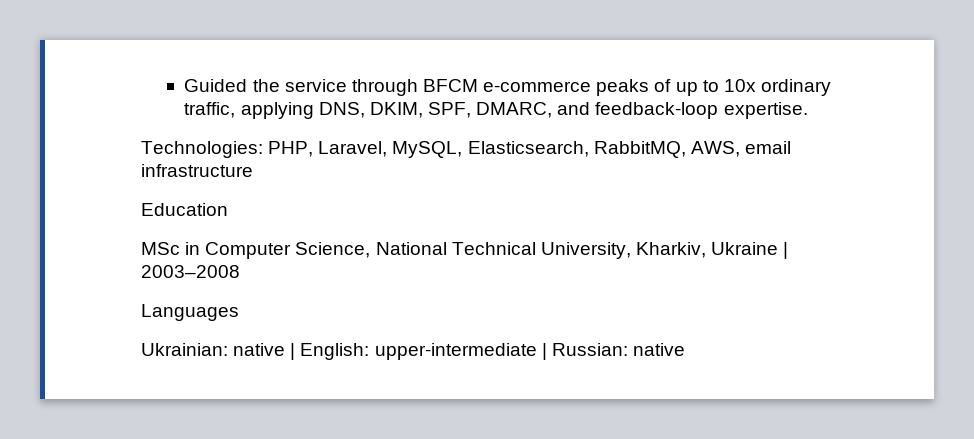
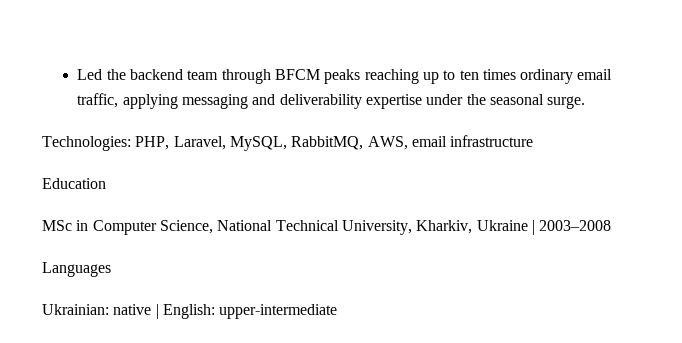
- Guided the service through BFCM e-commerce peaks of up to 10x ordinary traffic, applying DNS, DKIM, SPF, DMARC, and feedback-loop expertise.
+ Led the backend team through BFCM peaks reaching up to ten times ordinary email traffic, applying messaging and deliverability expertise under the seasonal surge.
- Technologies: PHP, Laravel, MySQL, Elasticsearch, RabbitMQ, AWS, email infrastructure
+ Technologies: PHP, Laravel, MySQL, RabbitMQ, AWS, email infrastructure
- Ukrainian: native | English: upper-intermediate | Russian: native
+ Ukrainian: native | English: upper-intermediate

